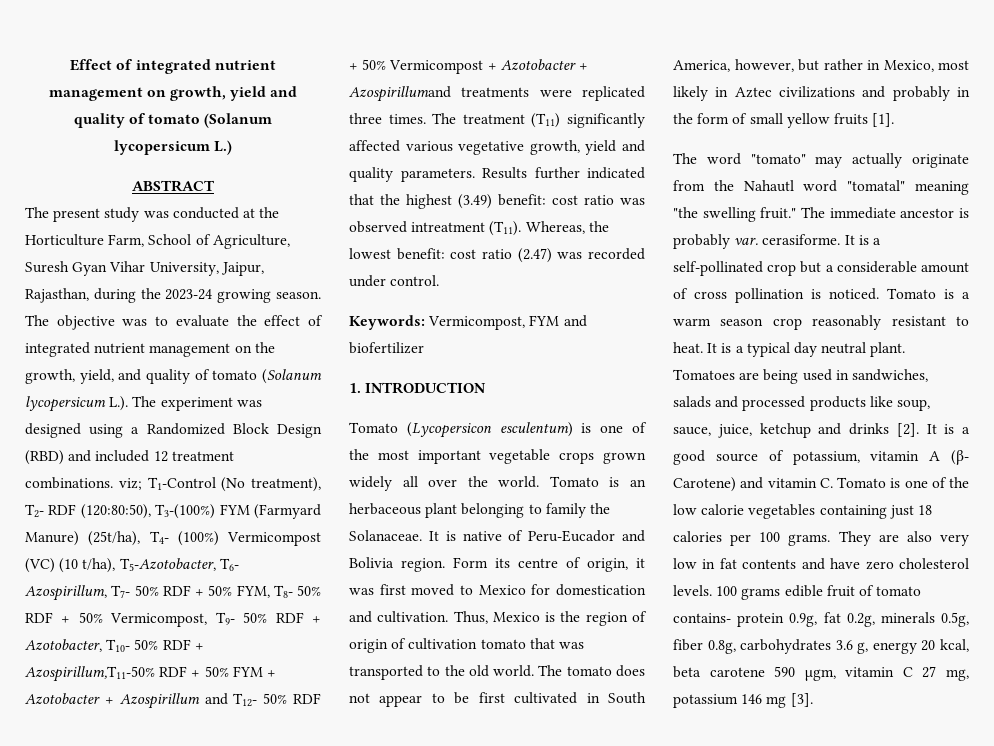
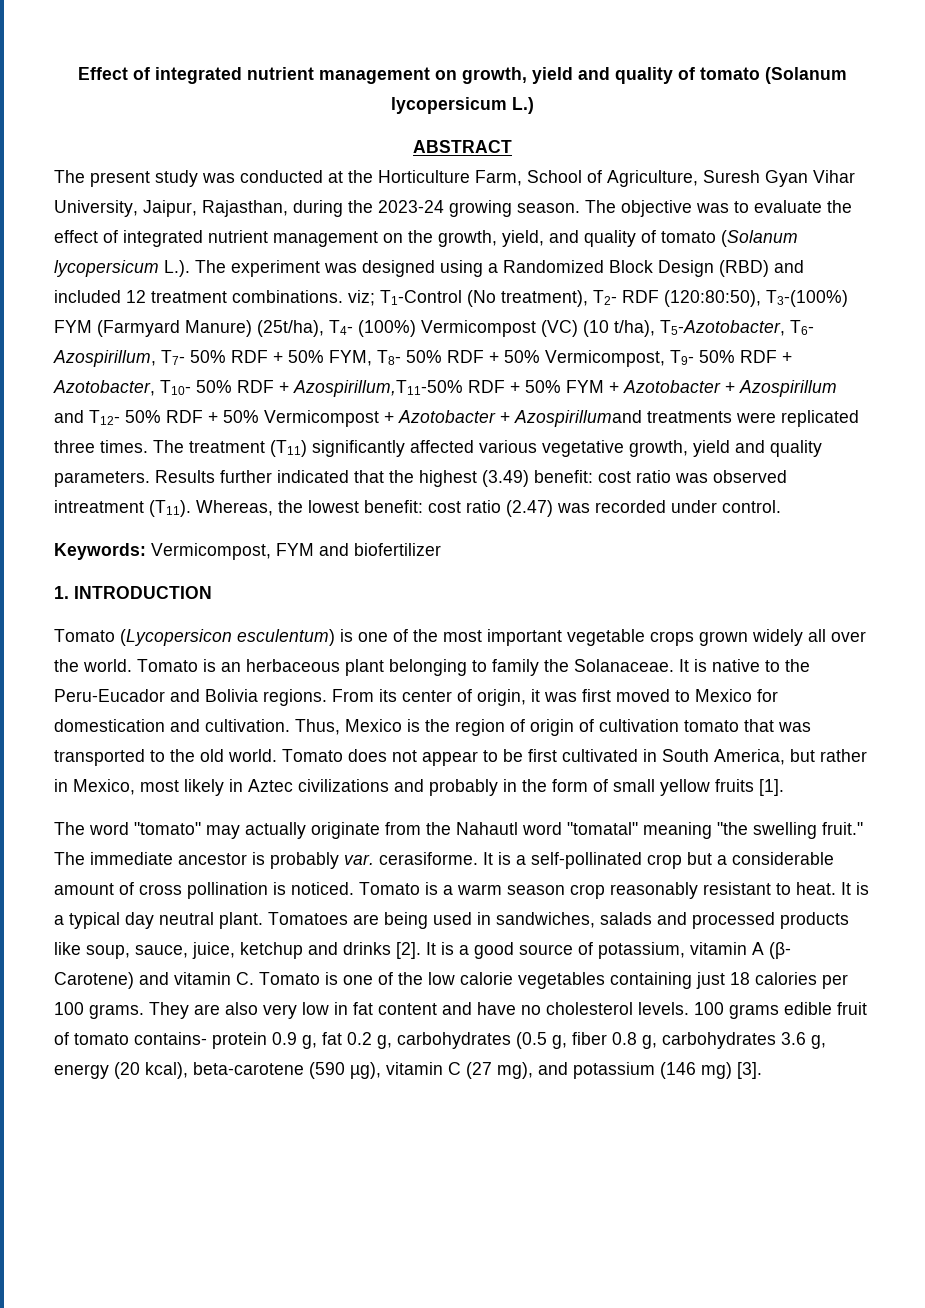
- It is native of Peru-Eucador and Bolivia region. Form its centre of origin, it was first moved to Mexico for domestication and cultivation.
+ It is native to the Peru-Eucador and Bolivia regions. From its center of origin, it was first moved to Mexico for domestication and cultivation.
- The tomato does not appear to be first cultivated in South America, however, but rather in Mexico, most likely in Aztec civilizations and probably in the form of small yellow fruits [1].
+ Tomato does not appear to be first cultivated in South America, but rather in Mexico, most likely in Aztec civilizations and probably in the form of small yellow fruits [1].
- They are also very low in fat contents and have zero cholesterol levels.
+ They are also very low in fat content and have no cholesterol levels.
- 100 grams edible fruit of tomato contains- protein 0.9g, fat 0.2g, minerals 0.5g, fiber 0.8g, carbohydrates 3.6 g, energy 20 kcal, beta carotene 590 µgm, vitamin C 27 mg, potassium 146 mg [3].
+ 100 grams edible fruit of tomato contains- protein 0.9 g, fat 0.2 g, carbohydrates (0.5 g, fiber 0.8 g, carbohydrates 3.6 g, energy (20 kcal), beta-carotene (590 µg), vitamin C (27 mg), and potassium (146 mg) [3].

